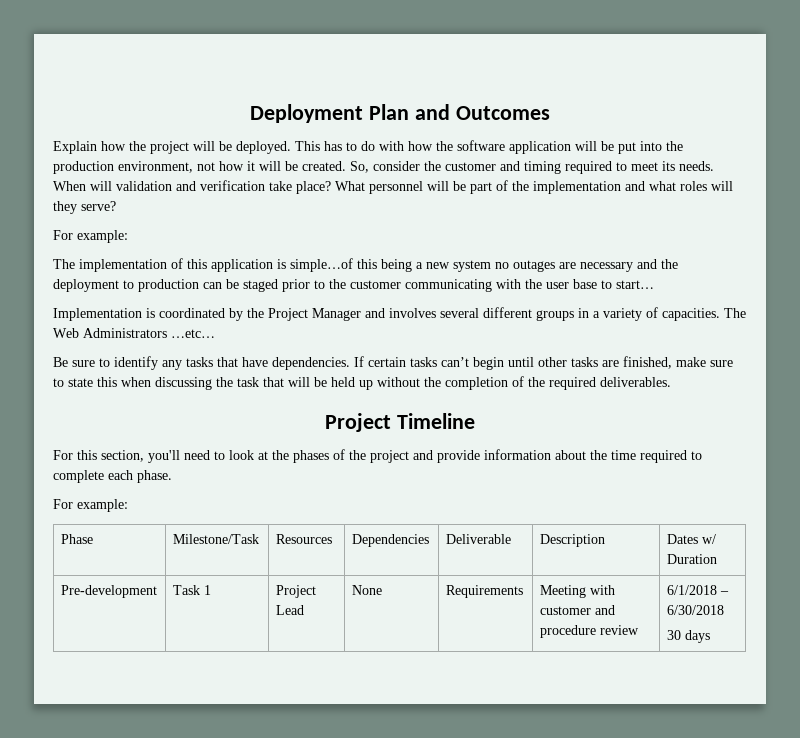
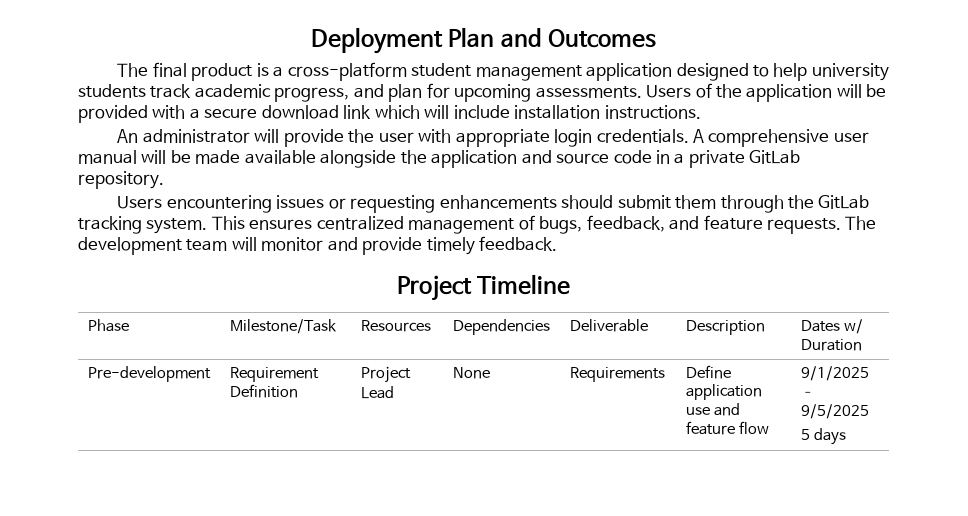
- Explain how the project will be deployed. This has to do with how the software application will be put into the production environment, not how it will be created. So, consider the customer and timing required to meet its needs. When will validation and verification take place? What personnel will be part of the implementation and what roles will they serve?
- For example:
- The implementation of this application is simple…of this being a new system no outages are necessary and the deployment to production can be staged prior to the customer communicating with the user base to start…
- Implementation is coordinated by the Project Manager and involves several different groups in a variety of capacities. The Web Administrators …etc…
- Be sure to identify any tasks that have dependencies. If certain tasks can’t begin until other tasks are finished, make sure to state this when discussing the task that will be held up without the completion of the required deliverables.
+ The final product is a cross-platform student management application designed to help university students track academic progress, and plan for upcoming assessments. Users of the application will be provided with a secure download link which will include installation instructions.
+ An administrator will provide the user with appropriate login credentials. A comprehensive user manual will be made available alongside the application and source code in a private GitLab repository.
+ Users encountering issues or requesting enhancements should submit them through the GitLab tracking system. This ensures centralized management of bugs, feedback, and feature requests. The development team will monitor and provide timely feedback.
  Project Timeline
- For this section, you'll need to look at the phases of the project and provide information about the time required to complete each phase.
- For example:
- Pre-development | Task 1 | Project Lead | None | Requirements | Meeting with customer and procedure review | 6/1/2018 – 6/30/2018
- 30 days
+ Pre-development | Requirement Definition | Project Lead | None | Requirements | Define application use and feature flow | 9/1/2025 – 9/5/2025
+ 5 days

